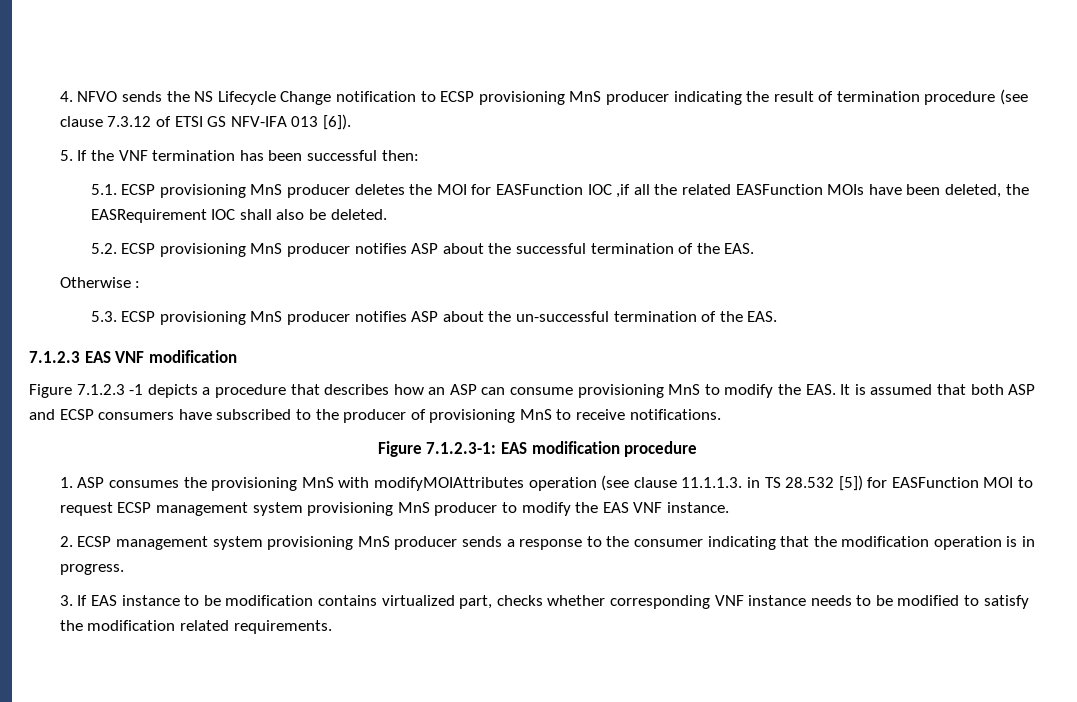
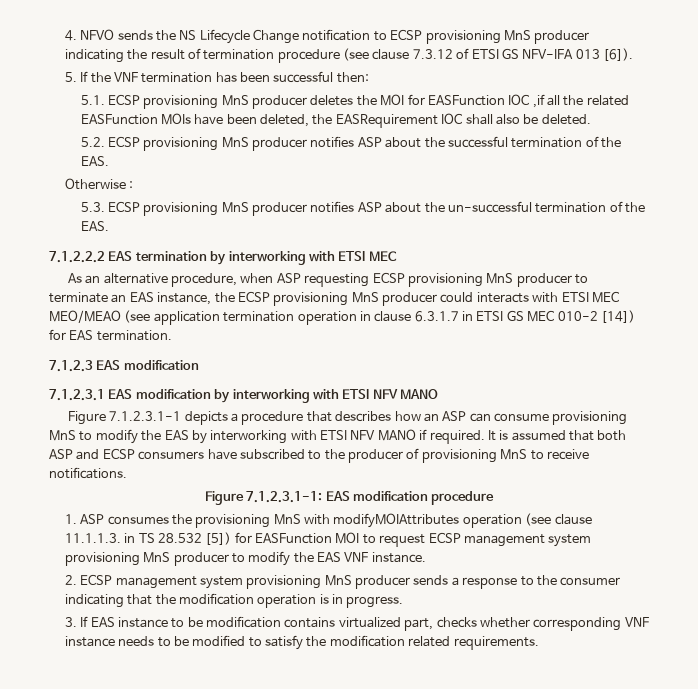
+ 7.1.2.2.2 EAS termination by interworking with ETSI MEC
+ As an alternative procedure, when ASP requesting ECSP provisioning MnS producer to terminate an EAS instance, the ECSP provisioning MnS producer could interacts with ETSI MEC MEO/MEAO (see application termination operation in clause 6.3.1.7 in ETSI GS MEC 010-2 [14]) for EAS termination.
- 7.1.2.3 EAS VNF modification
- Figure 7.1.2.3 -1 depicts a procedure that describes how an ASP can consume provisioning MnS to modify the EAS. It is assumed that both ASP and ECSP consumers have subscribed to the producer of provisioning MnS to receive notifications.
+ 7.1.2.3 EAS modification
+ 7.1.2.3.1 EAS modification by interworking with ETSI NFV MANO
+ Figure 7.1.2.3.1-1 depicts a procedure that describes how an ASP can consume provisioning MnS to modify the EAS by interworking with ETSI NFV MANO if required. It is assumed that both ASP and ECSP consumers have subscribed to the producer of provisioning MnS to receive notifications.
- Figure 7.1.2.3-1: EAS modification procedure
+ Figure 7.1.2.3.1-1: EAS modification procedure

